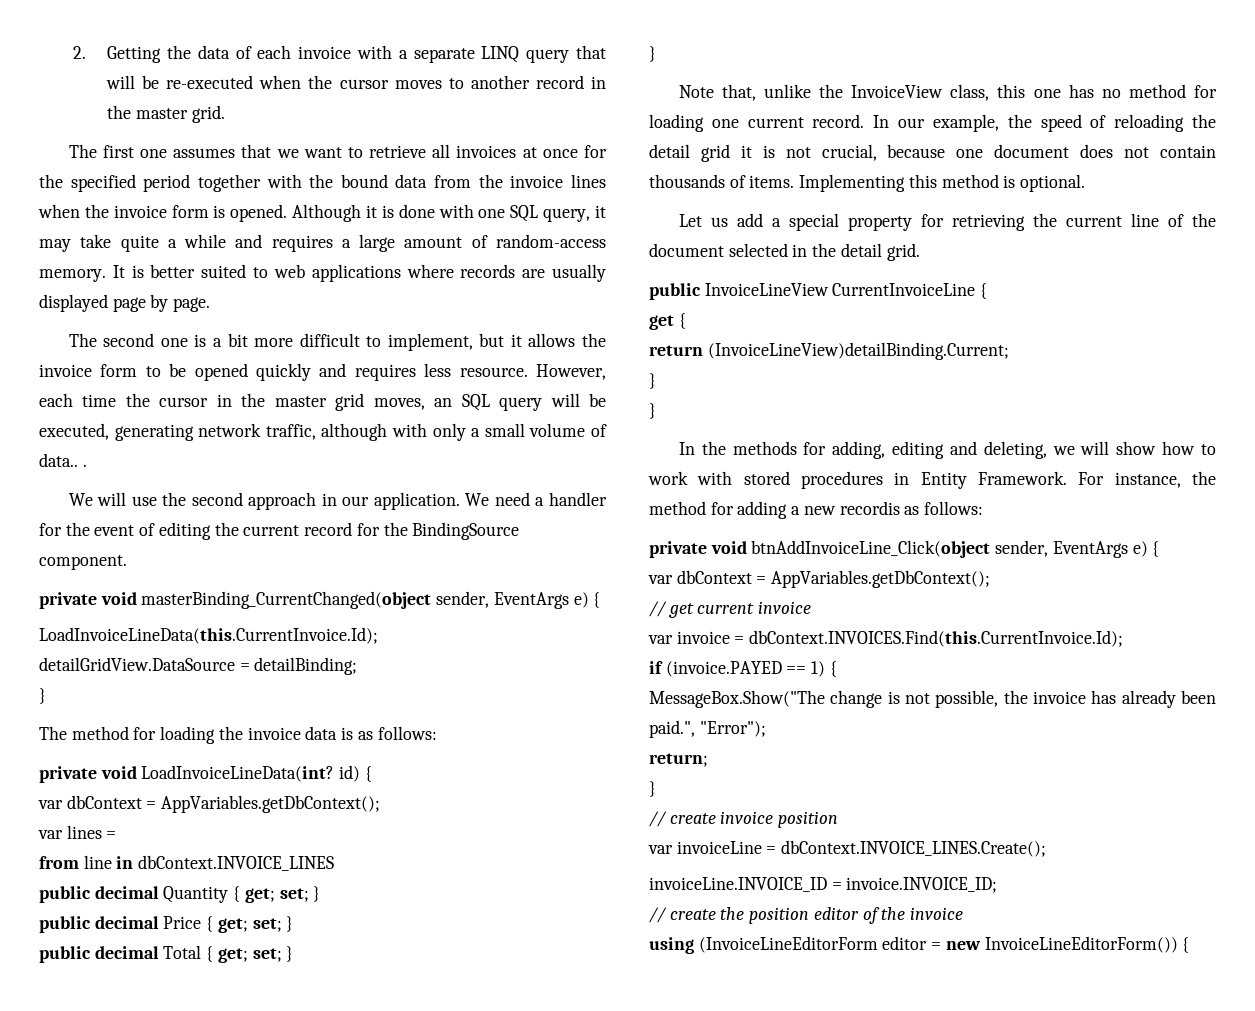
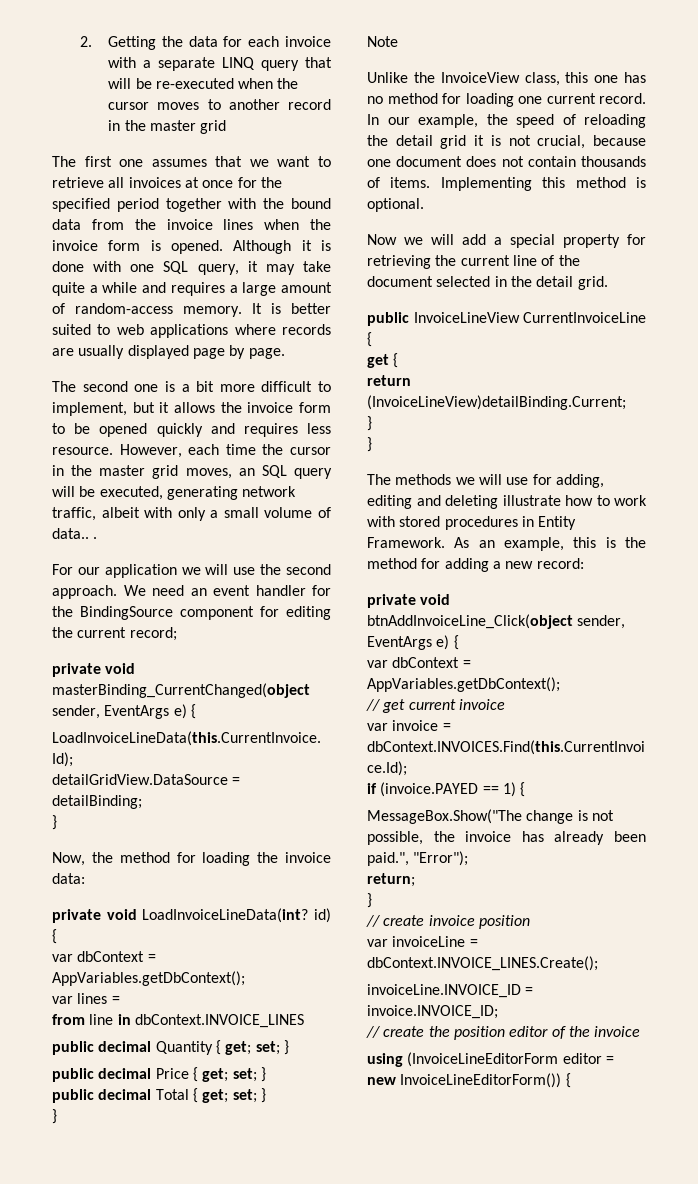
- 2. Getting the data of each invoice with a separate LINQ query that will be re-executed when the cursor moves to another record in the master grid.
+ 2. Getting the data for each invoice with a separate LINQ query that will be re-executed when the cursor moves to another record in the master grid
- However, each time the cursor in the master grid moves, an SQL query will be executed, generating network traffic, although with only a small volume of data.. .
+ However, each time the cursor in the master grid moves, an SQL query will be executed, generating network traffic, albeit with only a small volume of data.. .
- We will use the second approach in our application. We need a handler for the event of editing the current record for the BindingSource component.
+ For our application we will use the second approach. We need an event handler for the BindingSource component for editing the current record;
- The method for loading the invoice data is as follows:
+ Now, the method for loading the invoice data:
- Note that, unlike the InvoiceView class, this one has no method for loading one current record.
+ Note
+ Unlike the InvoiceView class, this one has no method for loading one current record.
- Let us add a special property for retrieving the current line of the document selected in the detail grid.
+ Now we will add a special property for retrieving the current line of the document selected in the detail grid.
- In the methods for adding, editing and deleting, we will show how to work with stored procedures in Entity Framework.
+ The methods we will use for adding, editing and deleting illustrate how to work with stored procedures in Entity Framework.
- For instance, the method for adding a new recordis as follows:
+ As an example, this is the method for adding a new record:

